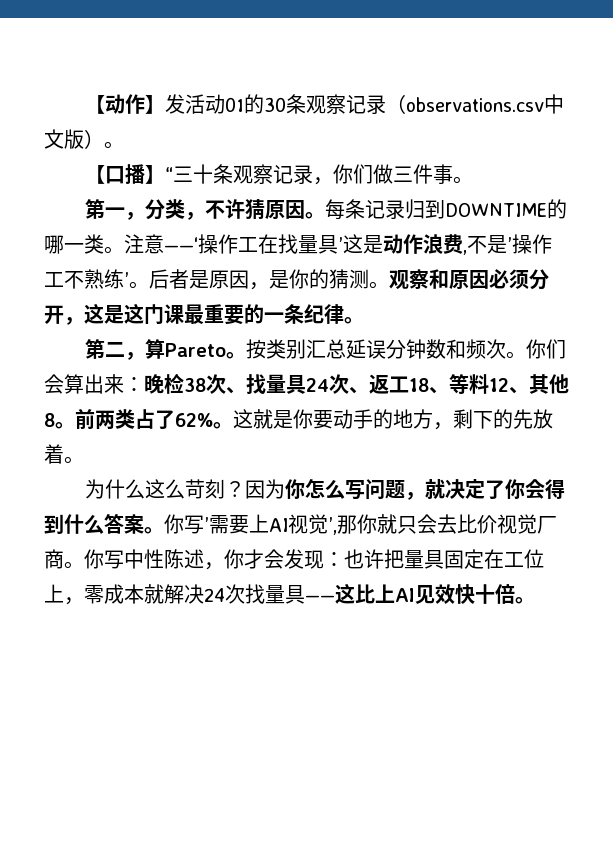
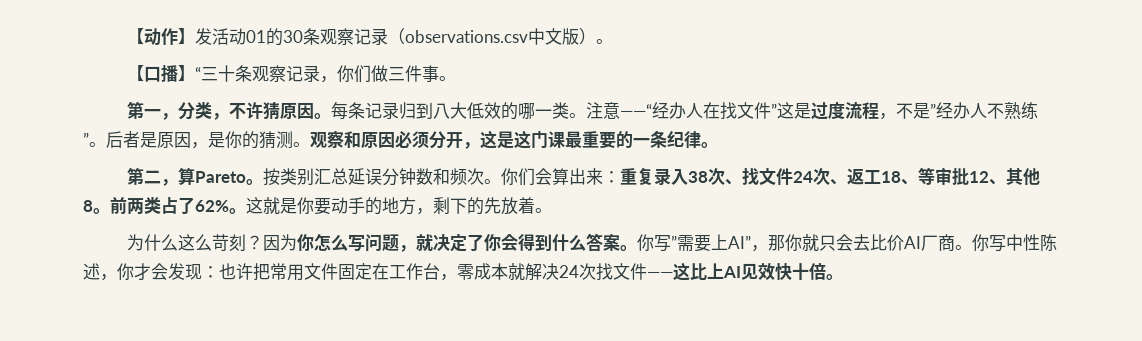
- 每条记录归到DOWNTIME的哪一类。
+ 每条记录归到八大低效的哪一类。
- 注意——‘操作工在找量具’这是动作浪费,不是’操作工不熟练’。
+ 注意——“经办人在找文件”这是过度流程，不是”经办人不熟练”。
- 你们会算出来：晚检38次、找量具24次、返工18、等料12、其他8。
+ 你们会算出来：重复录入38次、找文件24次、返工18、等审批12、其他8。
- 你写’需要上AI视觉’,那你就只会去比价视觉厂商。
+ 你写”需要上AI”，那你就只会去比价AI厂商。
- 你写中性陈述，你才会发现：也许把量具固定在工位上，零成本就解决24次找量具——这比上AI见效快十倍。
+ 你写中性陈述，你才会发现：也许把常用文件固定在工作台，零成本就解决24次找文件——这比上AI见效快十倍。

